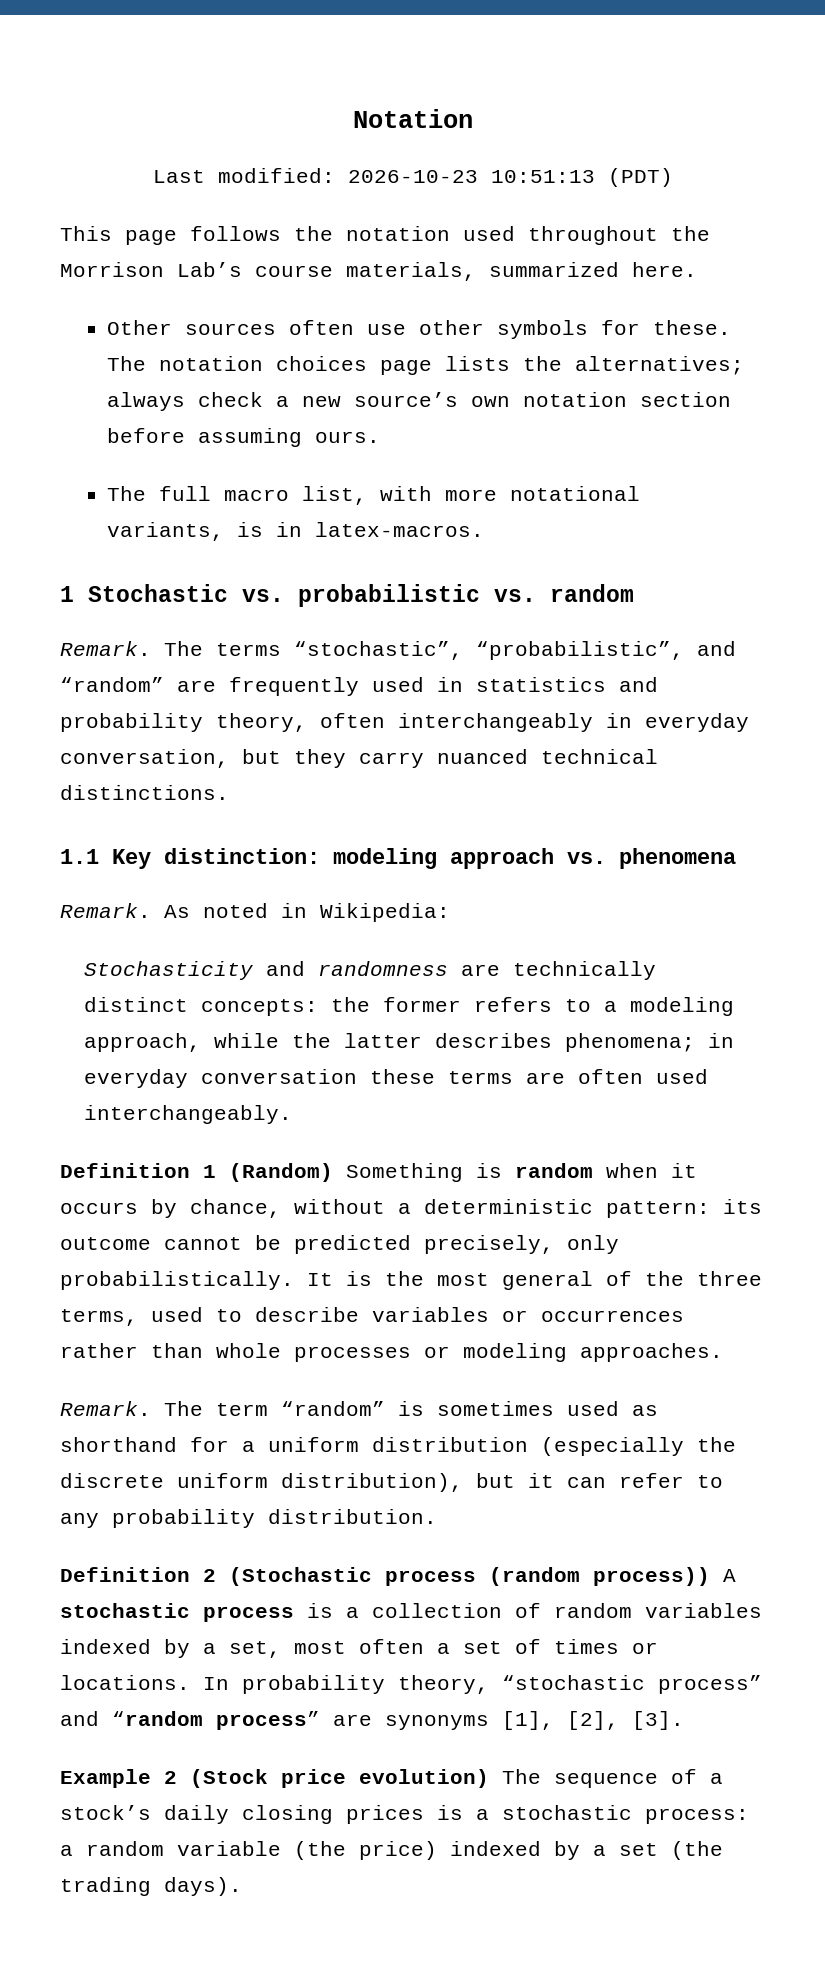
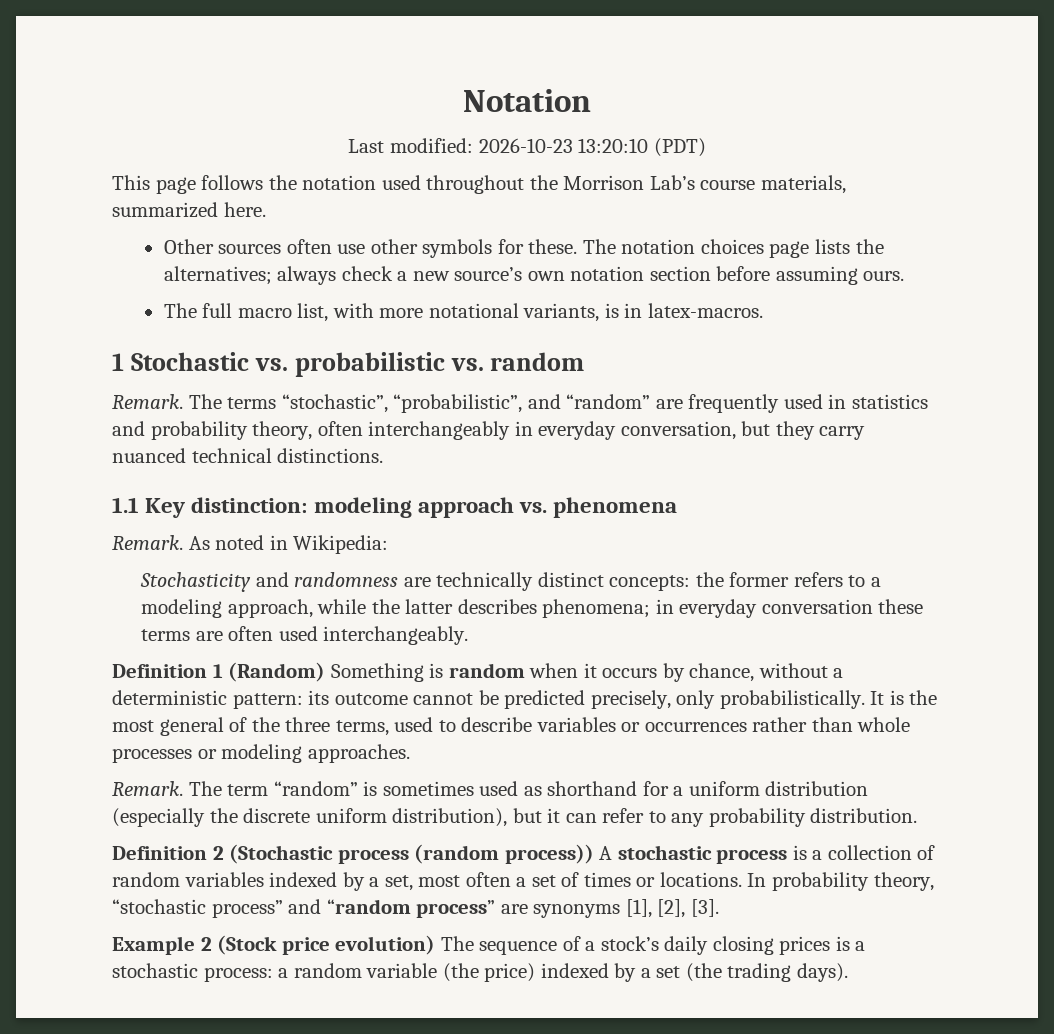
- Last modified: 2026-10-23 10:51:13 (PDT)
+ Last modified: 2026-10-23 13:20:10 (PDT)

